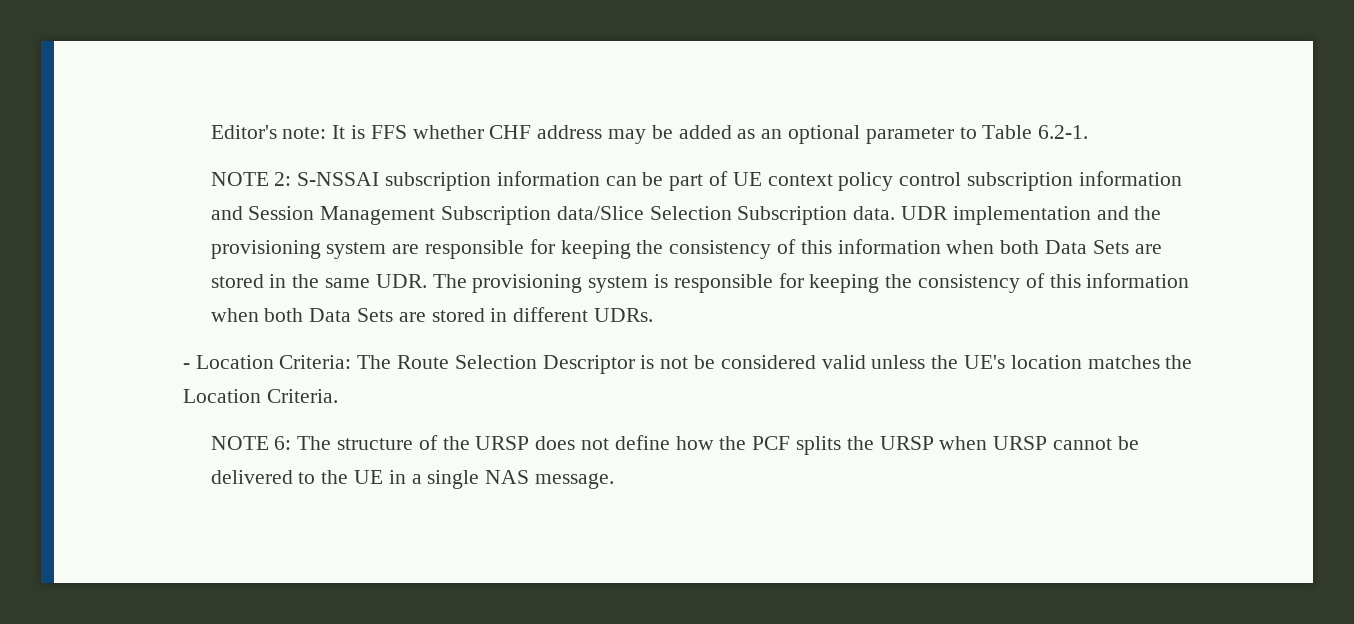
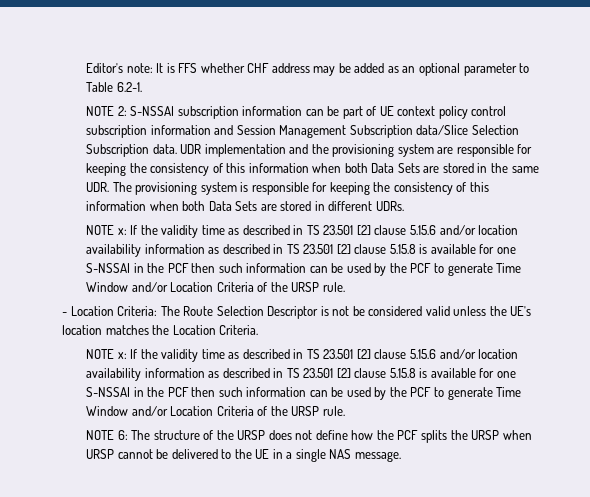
  UDR implementation and the provisioning system are responsible for keeping the consistency of this information when both Data Sets are stored in the same UDR. The provisioning system is responsible for keeping the consistency of this information when both Data Sets are stored in different UDRs.
+ NOTE x: If the validity time as described in TS 23.501 [2] clause 5.15.6 and/or location availability information as described in TS 23.501 [2] clause 5.15.8 is available for one S-NSSAI in the PCF then such information can be used by the PCF to generate Time Window and/or Location Criteria of the URSP rule.
  - Location Criteria: The Route Selection Descriptor is not be considered valid unless the UE's location matches the Location Criteria.
+ NOTE x: If the validity time as described in TS 23.501 [2] clause 5.15.6 and/or location availability information as described in TS 23.501 [2] clause 5.15.8 is available for one S-NSSAI in the PCF then such information can be used by the PCF to generate Time Window and/or Location Criteria of the URSP rule.

